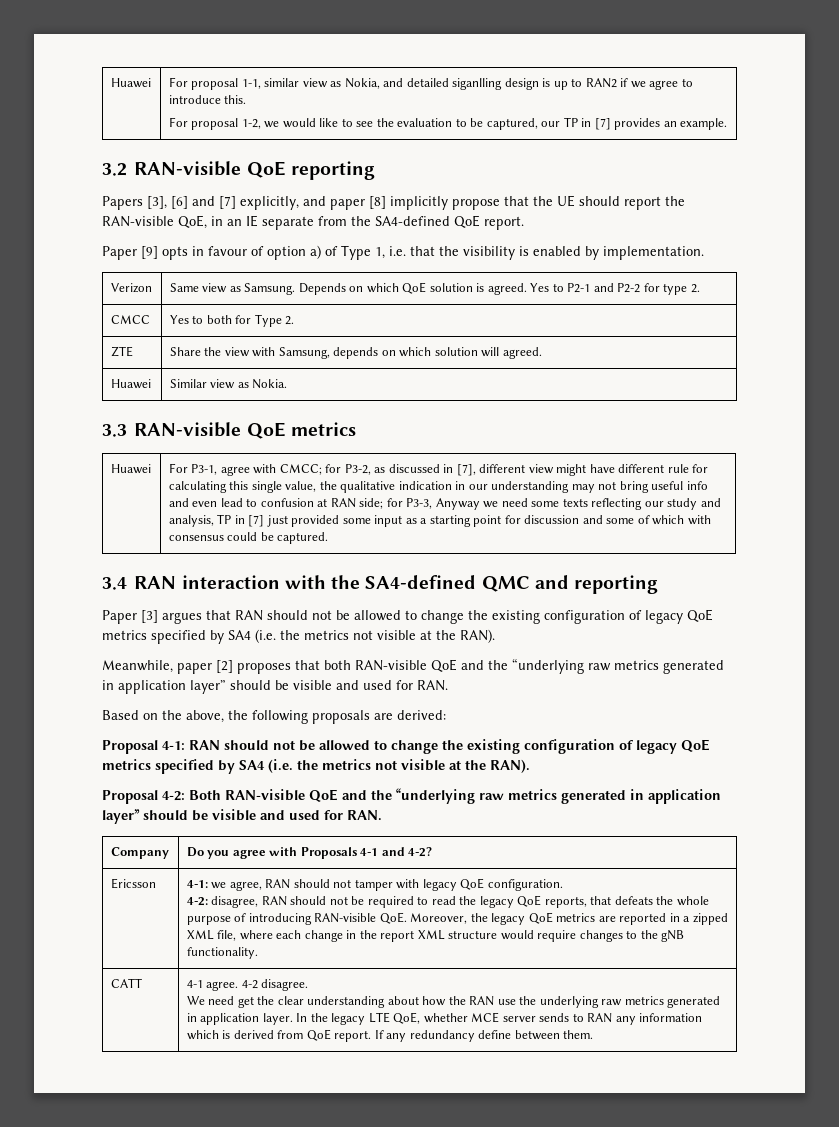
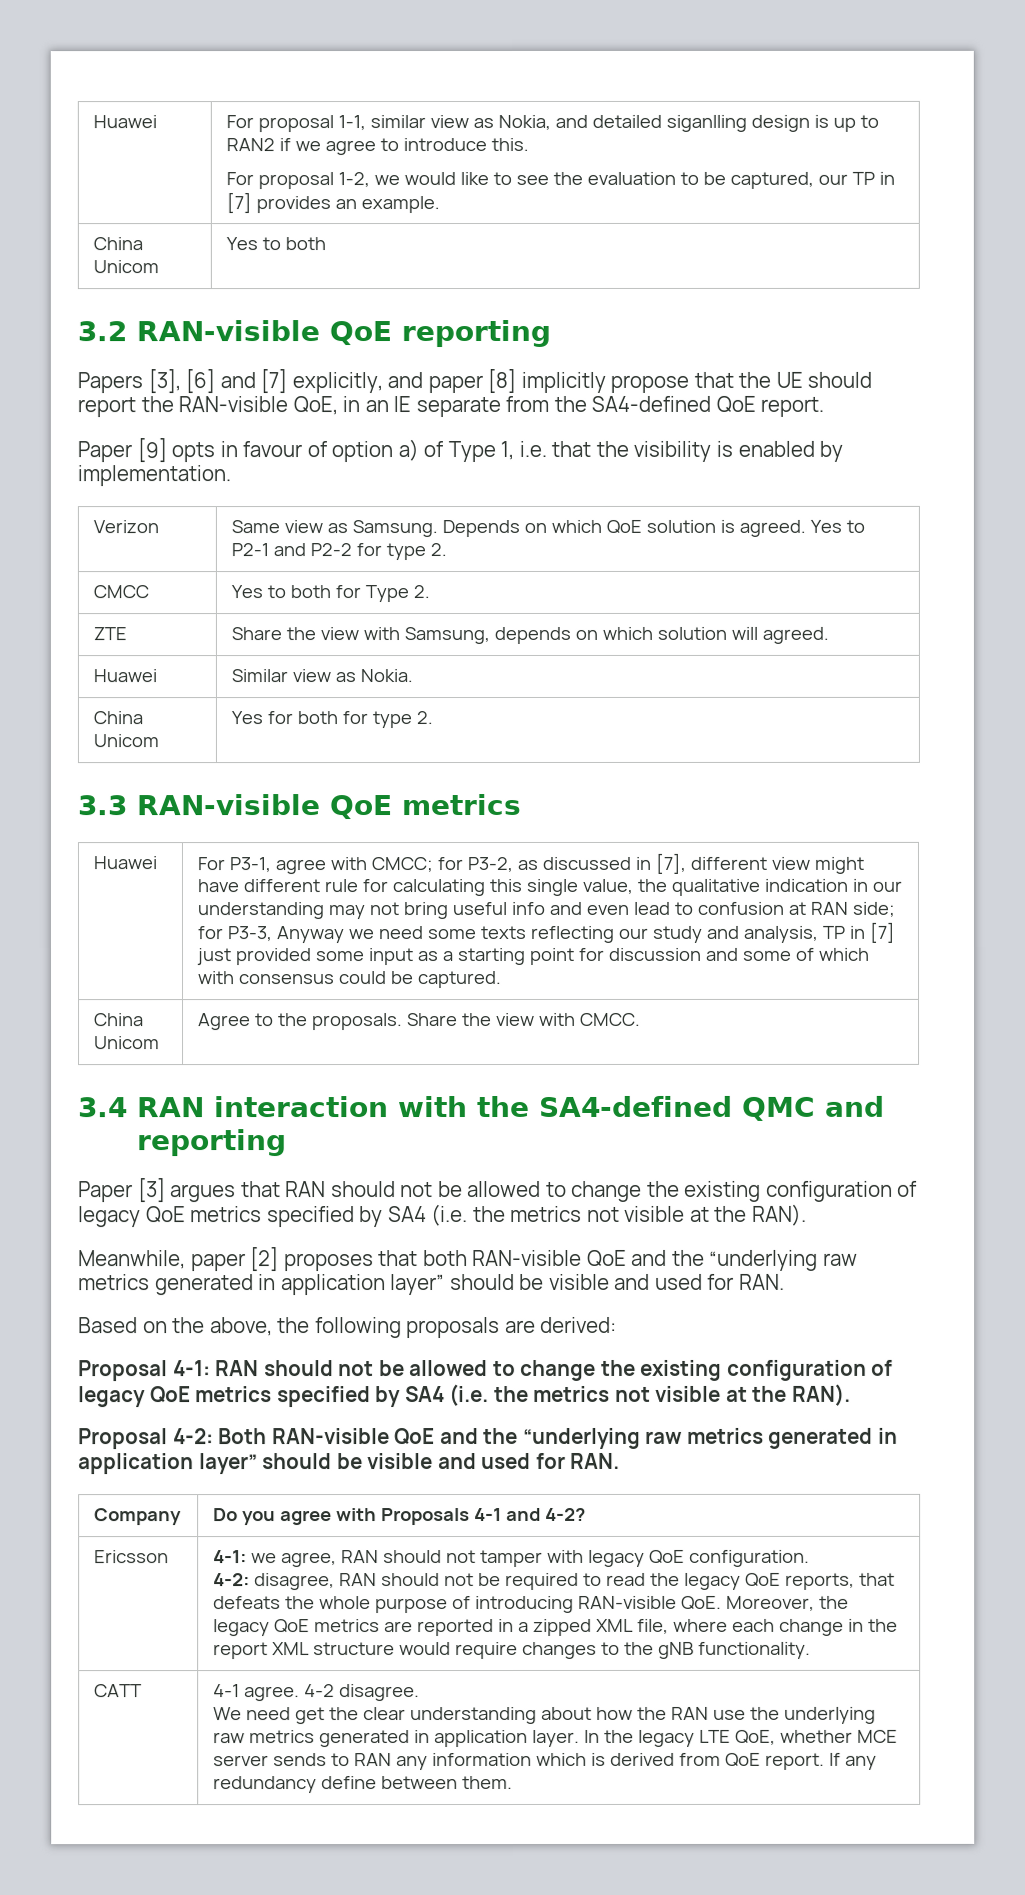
+ China Unicom | Yes to both
+ China Unicom | Yes for both for type 2.
+ China Unicom | Agree to the proposals. Share the view with CMCC.

